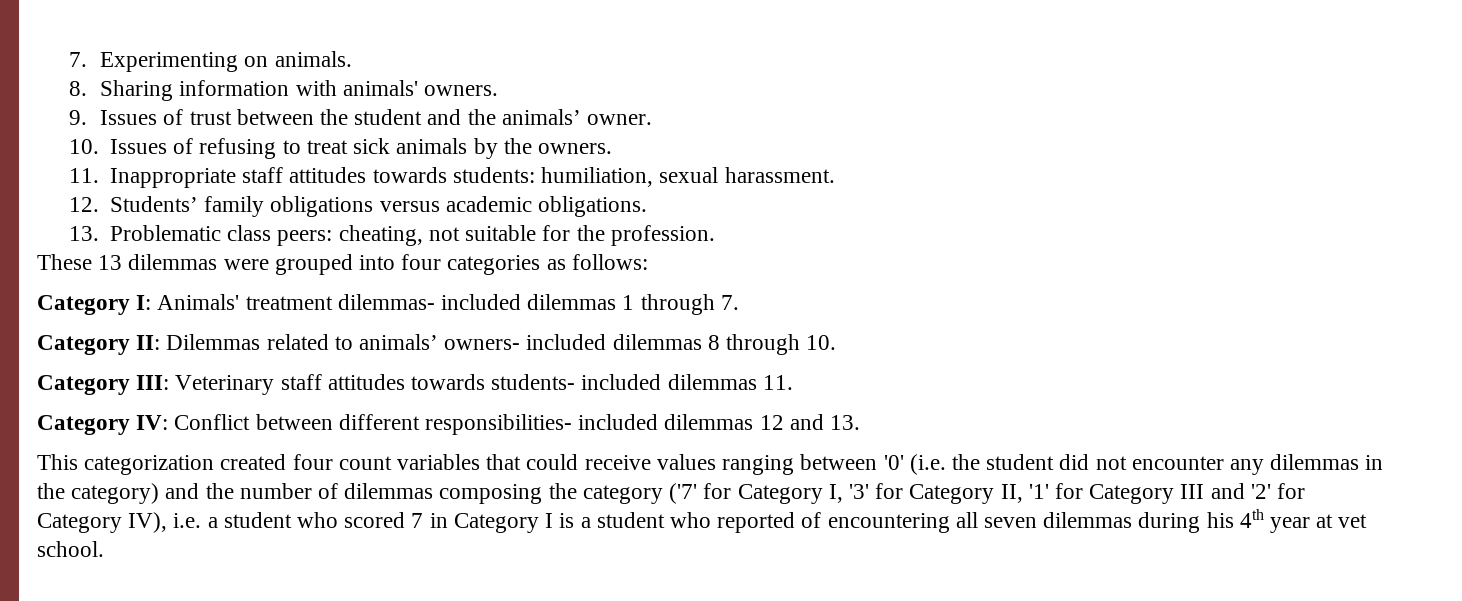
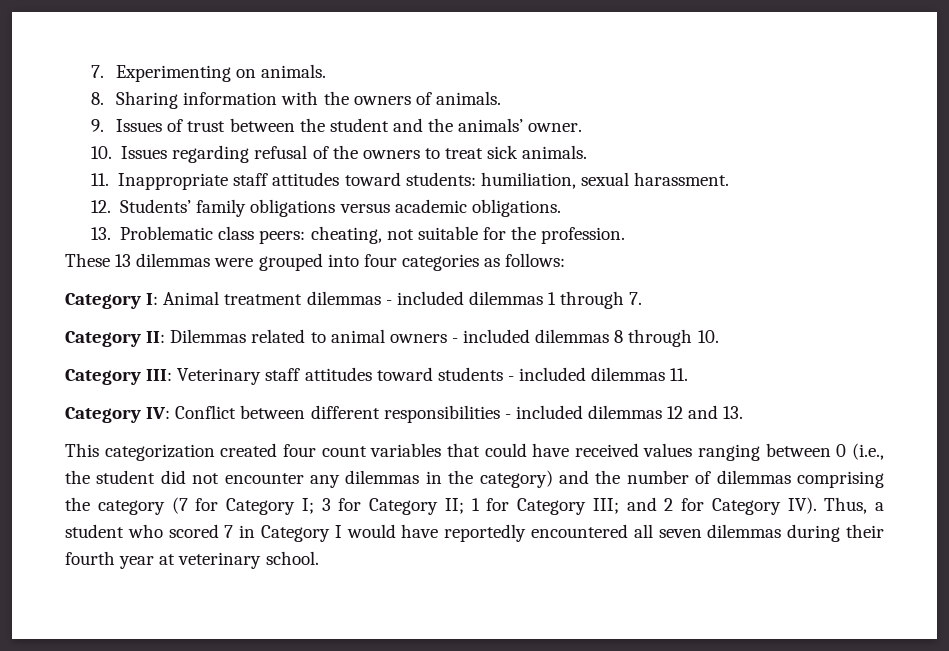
- 8. Sharing information with animals' owners.
+ 8. Sharing information with the owners of animals.
- 10. Issues of refusing to treat sick animals by the owners.
+ 10. Issues regarding refusal of the owners to treat sick animals.
- 11. Inappropriate staff attitudes towards students: humiliation, sexual harassment.
+ 11. Inappropriate staff attitudes toward students: humiliation, sexual harassment.
- Category I: Animals' treatment dilemmas- included dilemmas 1 through 7.
+ Category I: Animal treatment dilemmas - included dilemmas 1 through 7.
- Category II: Dilemmas related to animals’ owners- included dilemmas 8 through 10.
+ Category II: Dilemmas related to animal owners - included dilemmas 8 through 10.
- Category III: Veterinary staff attitudes towards students- included dilemmas 11.
+ Category III: Veterinary staff attitudes toward students - included dilemmas 11.
- Category IV: Conflict between different responsibilities- included dilemmas 12 and 13.
+ Category IV: Conflict between different responsibilities - included dilemmas 12 and 13.
- This categorization created four count variables that could receive values ranging between '0' (i.e. the student did not encounter any dilemmas in the category) and the number of dilemmas composing the category ('7' for Category I, '3' for Category II, '1' for Category III and '2' for Category IV), i.e. a student who scored 7 in Category I is a student who reported of encountering all seven dilemmas during his 4th year at vet school.
+ This categorization created four count variables that could have received values ranging between 0 (i.e., the student did not encounter any dilemmas in the category) and the number of dilemmas comprising the category (7 for Category I; 3 for Category II; 1 for Category III; and 2 for Category IV). Thus, a student who scored 7 in Category I would have reportedly encountered all seven dilemmas during their fourth year at veterinary school.

